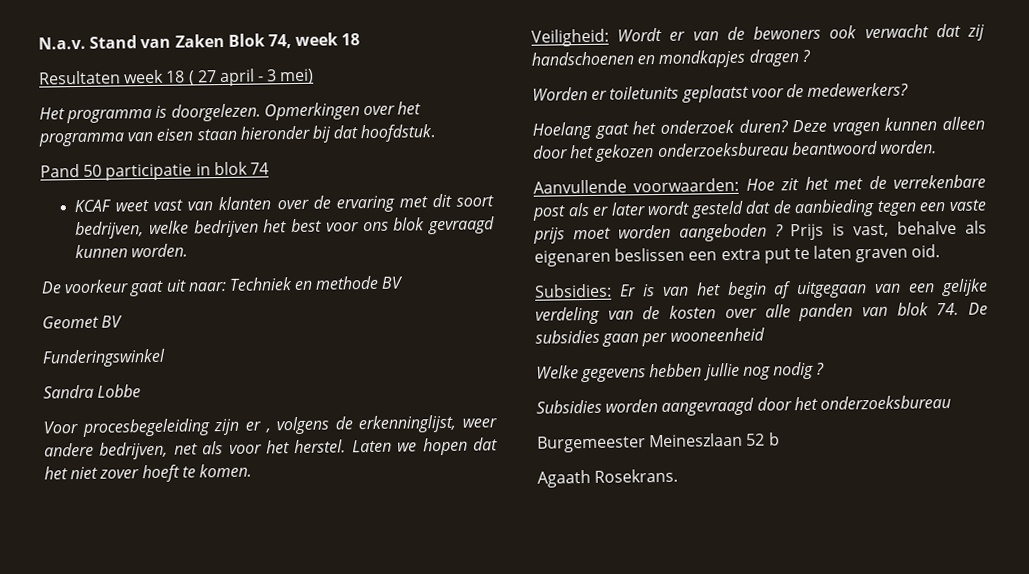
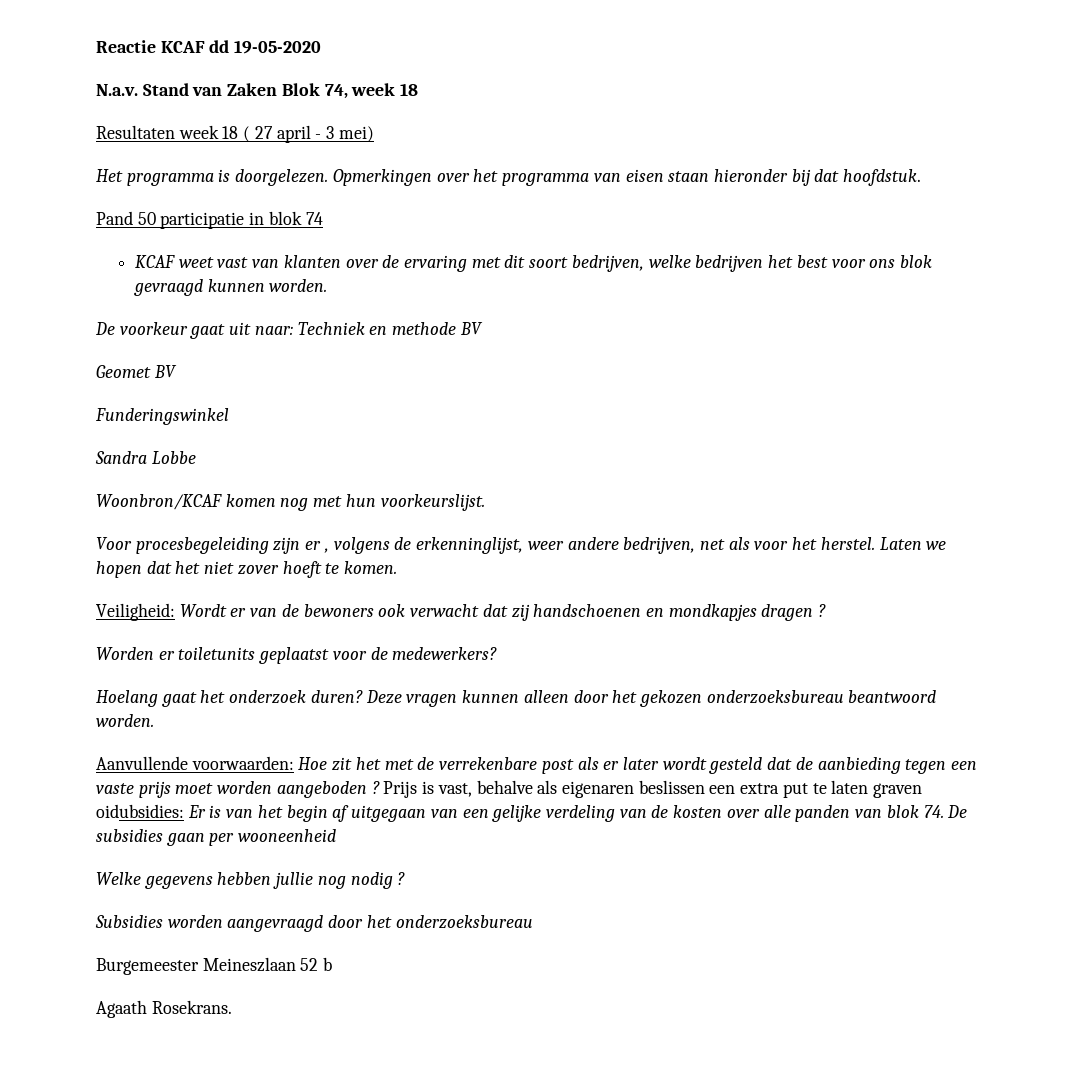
+ Reactie KCAF dd 19-05-2020
+ Woonbron/KCAF komen nog met hun voorkeurslijst.
- Prijs is vast, behalve als eigenaren beslissen een extra put te laten graven oid.
- Subsidies: Er is van het begin af uitgegaan van een gelijke verdeling van de kosten over alle panden van blok 74. De subsidies gaan per wooneenheid
+ Prijs is vast, behalve als eigenaren beslissen een extra put te laten graven oidubsidies: Er is van het begin af uitgegaan van een gelijke verdeling van de kosten over alle panden van blok 74. De subsidies gaan per wooneenheid

